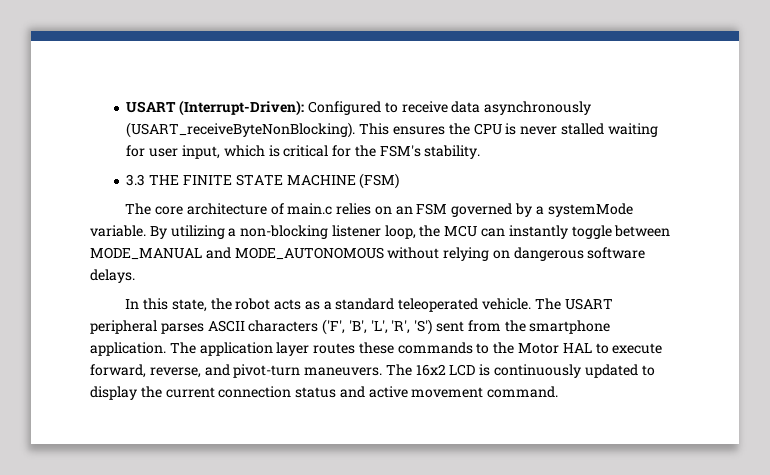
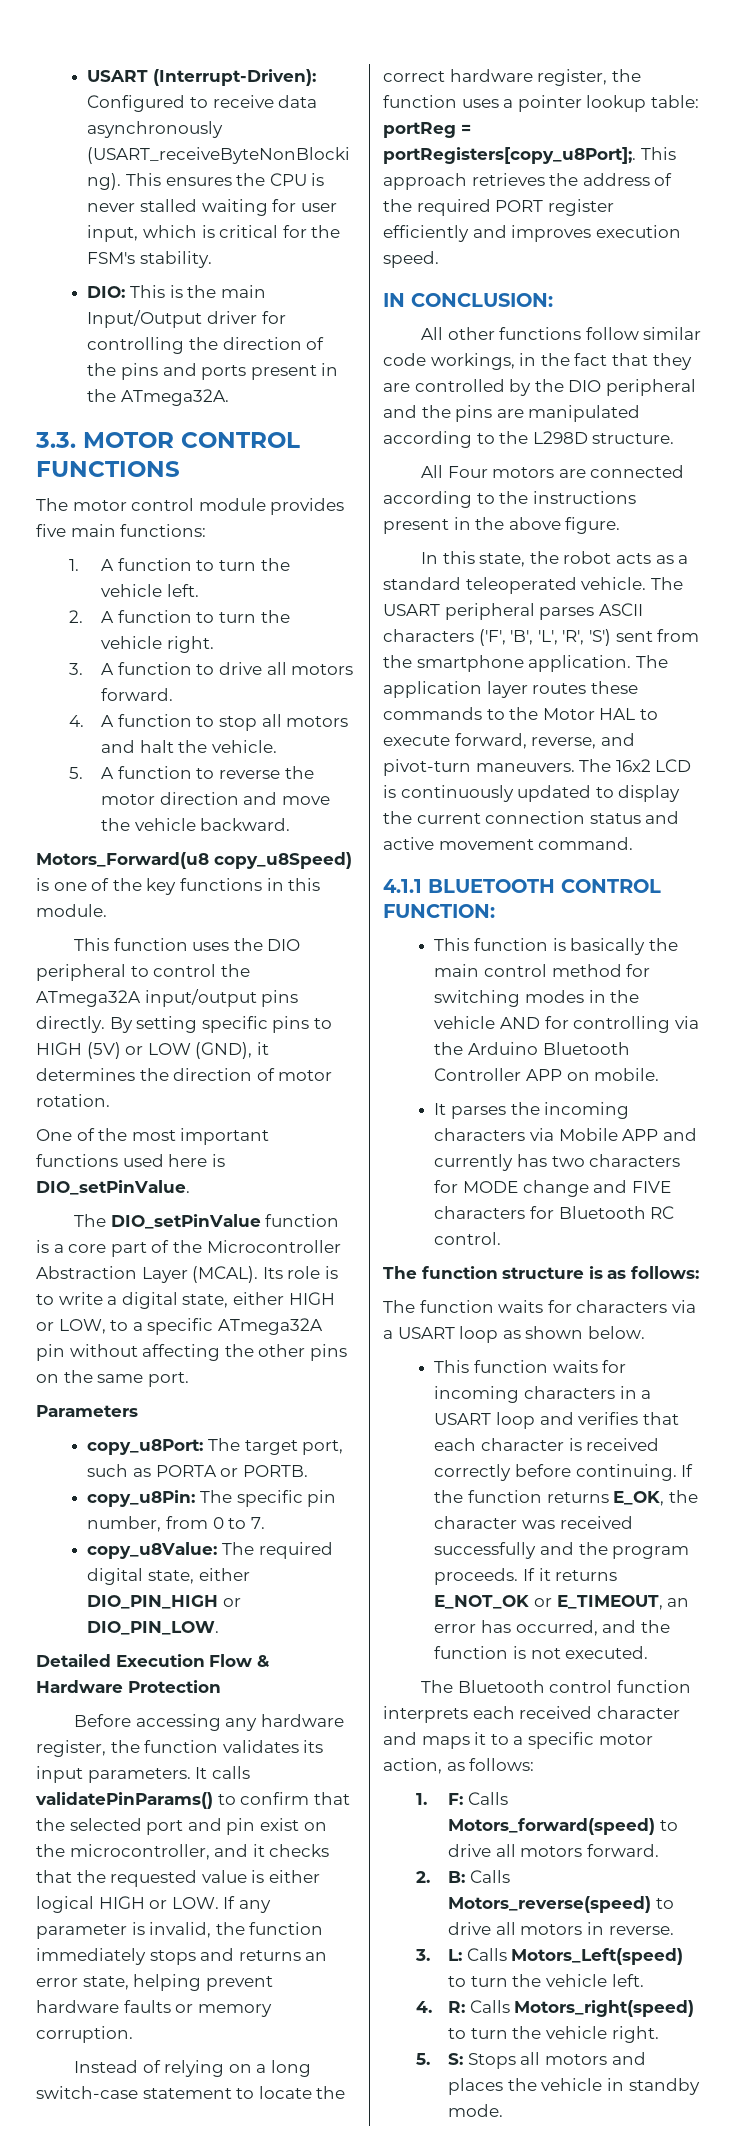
- 3.3 THE FINITE STATE MACHINE (FSM)
- The core architecture of main.c relies on an FSM governed by a systemMode variable. By utilizing a non-blocking listener loop, the MCU can instantly toggle between MODE_MANUAL and MODE_AUTONOMOUS without relying on dangerous software delays.
+ DIO: This is the main Input/Output driver for controlling the direction of the pins and ports present in the ATmega32A.
+ 3.3. MOTOR CONTROL FUNCTIONS
+ The motor control module provides five main functions:
+ 1. A function to turn the vehicle left.
+ 2. A function to turn the vehicle right.
+ 3. A function to drive all motors forward.
+ 4. A function to stop all motors and halt the vehicle.
+ 5. A function to reverse the motor direction and move the vehicle backward.
+ Motors_Forward(u8 copy_u8Speed) is one of the key functions in this module.
+ This function uses the DIO peripheral to control the ATmega32A input/output pins directly. By setting specific pins to HIGH (5V) or LOW (GND), it determines the direction of motor rotation.
+ One of the most important functions used here is DIO_setPinValue.
+ The DIO_setPinValue function is a core part of the Microcontroller Abstraction Layer (MCAL). Its role is to write a digital state, either HIGH or LOW, to a specific ATmega32A pin without affecting the other pins on the same port.
+ Parameters
+ copy_u8Port: The target port, such as PORTA or PORTB.
+ copy_u8Pin: The specific pin number, from 0 to 7.
+ copy_u8Value: The required digital state, either DIO_PIN_HIGH or DIO_PIN_LOW.
+ Detailed Execution Flow & Hardware Protection
+ Before accessing any hardware register, the function validates its input parameters. It calls validatePinParams() to confirm that the selected port and pin exist on the microcontroller, and it checks that the requested value is either logical HIGH or LOW. If any parameter is invalid, the function immediately stops and returns an error state, helping prevent hardware faults or memory corruption.
+ Instead of relying on a long switch-case statement to locate the correct hardware register, the function uses a pointer lookup table: portReg = portRegisters[copy_u8Port];. This approach retrieves the address of the required PORT register efficiently and improves execution speed.
+ IN CONCLUSION:
+ All other functions follow similar code workings, in the fact that they are controlled by the DIO peripheral and the pins are manipulated according to the L298D structure.
+ All Four motors are connected according to the instructions present in the above figure.
+ 4.1.1 BLUETOOTH CONTROL FUNCTION:
+ This function is basically the main control method for switching modes in the vehicle AND for controlling via the Arduino Bluetooth Controller APP on mobile.
+ It parses the incoming characters via Mobile APP and currently has two characters for MODE change and FIVE characters for Bluetooth RC control.
+ The function structure is as follows:
+ The function waits for characters via a USART loop as shown below.
+ This function waits for incoming characters in a USART loop and verifies that each character is received correctly before continuing. If the function returns E_OK, the character was received successfully and the program proceeds. If it returns E_NOT_OK or E_TIMEOUT, an error has occurred, and the function is not executed.
+ The Bluetooth control function interprets each received character and maps it to a specific motor action, as follows:
+ 1. F: Calls Motors_forward(speed) to drive all motors forward.
+ 2. B: Calls Motors_reverse(speed) to drive all motors in reverse.
+ 3. L: Calls Motors_Left(speed) to turn the vehicle left.
+ 4. R: Calls Motors_right(speed) to turn the vehicle right.
+ 5. S: Stops all motors and places the vehicle in standby mode.

